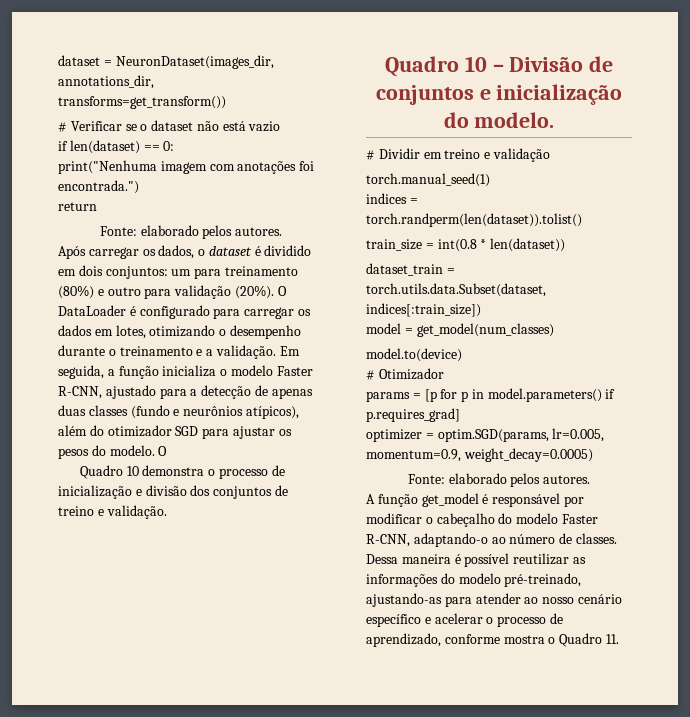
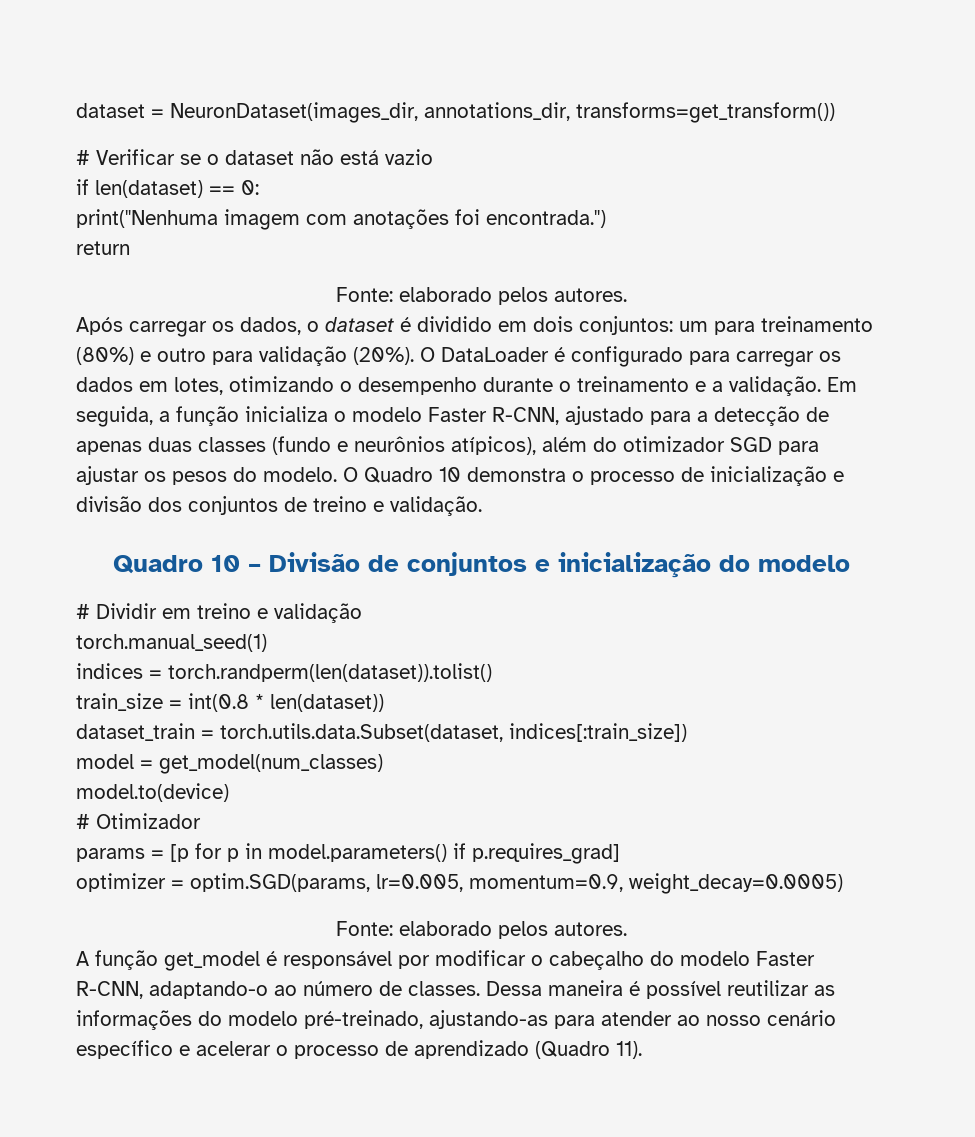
- Em seguida, a função inicializa o modelo Faster R-CNN, ajustado para a detecção de apenas duas classes (fundo e neurônios atípicos), além do otimizador SGD para ajustar os pesos do modelo. O
- Quadro 10 demonstra o processo de inicialização e divisão dos conjuntos de treino e validação.
+ Em seguida, a função inicializa o modelo Faster R-CNN, ajustado para a detecção de apenas duas classes (fundo e neurônios atípicos), além do otimizador SGD para ajustar os pesos do modelo. O Quadro 10 demonstra o processo de inicialização e divisão dos conjuntos de treino e validação.
- Quadro 10 – Divisão de conjuntos e inicialização do modelo.
+ Quadro 10 – Divisão de conjuntos e inicialização do modelo
- Dessa maneira é possível reutilizar as informações do modelo pré-treinado, ajustando-as para atender ao nosso cenário específico e acelerar o processo de aprendizado, conforme mostra o Quadro 11.
+ Dessa maneira é possível reutilizar as informações do modelo pré-treinado, ajustando-as para atender ao nosso cenário específico e acelerar o processo de aprendizado (Quadro 11).

